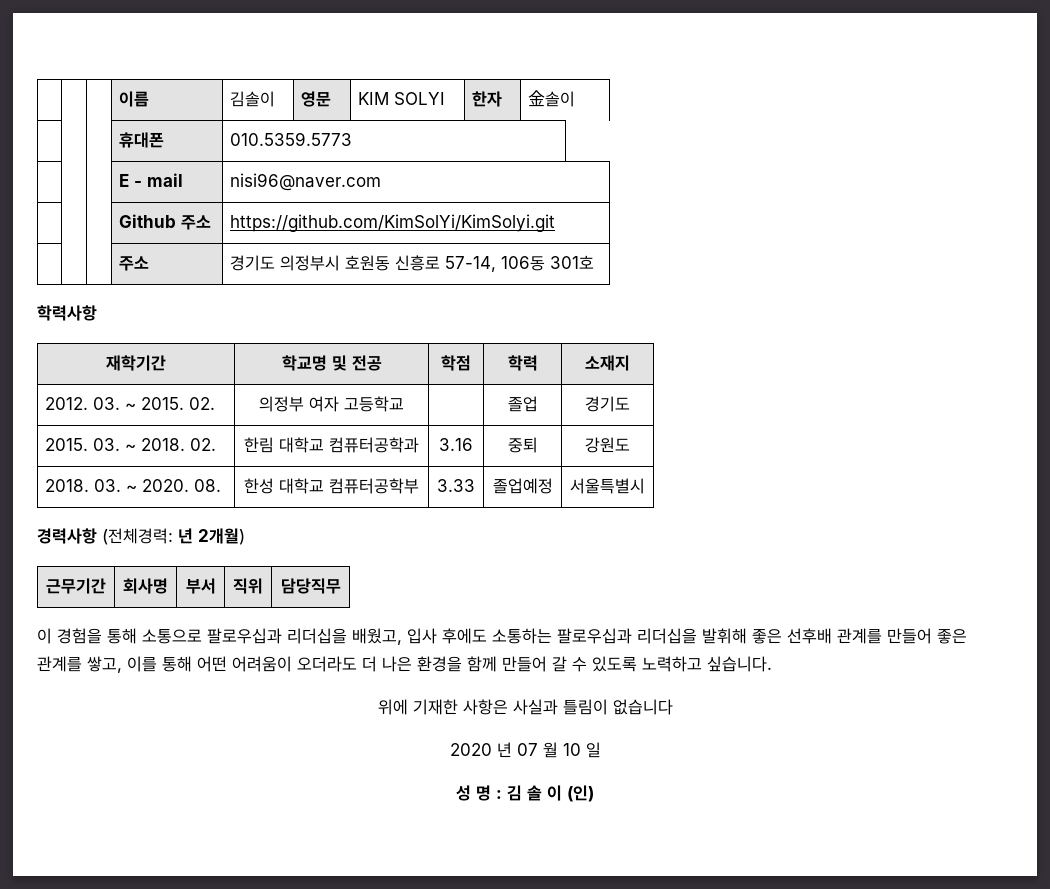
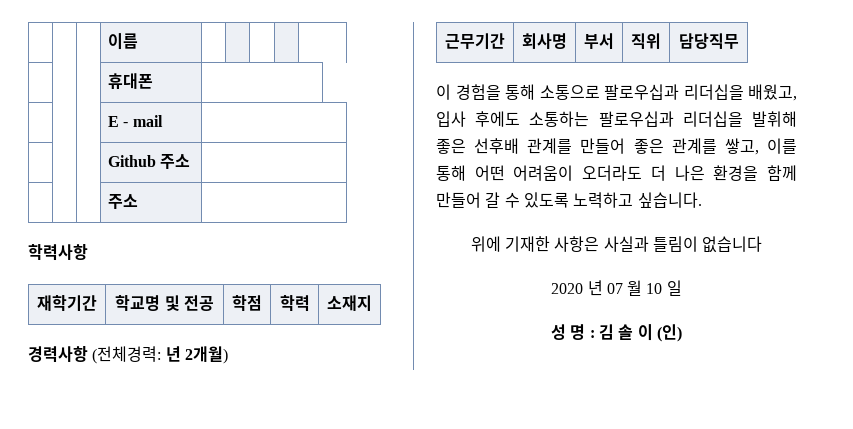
- | | | 이름 | 김솔이 | 영문 | KIM SOLYI | 한자 | 金솔이
+ | | | 이름 | | | | |
- | | | 휴대폰 | 010.5359.5773
+ | | | 휴대폰 |
- | | | E - mail | nisi96@naver.com
+ | | | E - mail |
- | | | Github 주소 | https://github.com/KimSolYi/KimSolyi.git
- | | | 주소 | 경기도 의정부시 호원동 신흥로 57-14, 106동 301호
+ | | | Github 주소 |
+ | | | 주소 |
- 2012. 03. ~ 2015. 02. | 의정부 여자 고등학교 | | 졸업 | 경기도
- 2015. 03. ~ 2018. 02. | 한림 대학교 컴퓨터공학과 | 3.16 | 중퇴 | 강원도
- 2018. 03. ~ 2020. 08. | 한성 대학교 컴퓨터공학부 | 3.33 | 졸업예정 | 서울특별시

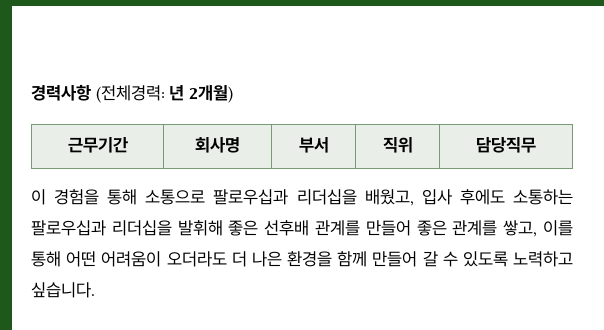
- | | | 이름 | | | | |
- | | | 휴대폰 |
- | | | E - mail |
- | | | Github 주소 |
- | | | 주소 |
- 학력사항
- 재학기간 | 학교명 및 전공 | 학점 | 학력 | 소재지
- 위에 기재한 사항은 사실과 틀림이 없습니다
- 2020 년 07 월 10 일
- 성 명 : 김 솔 이 (인)

